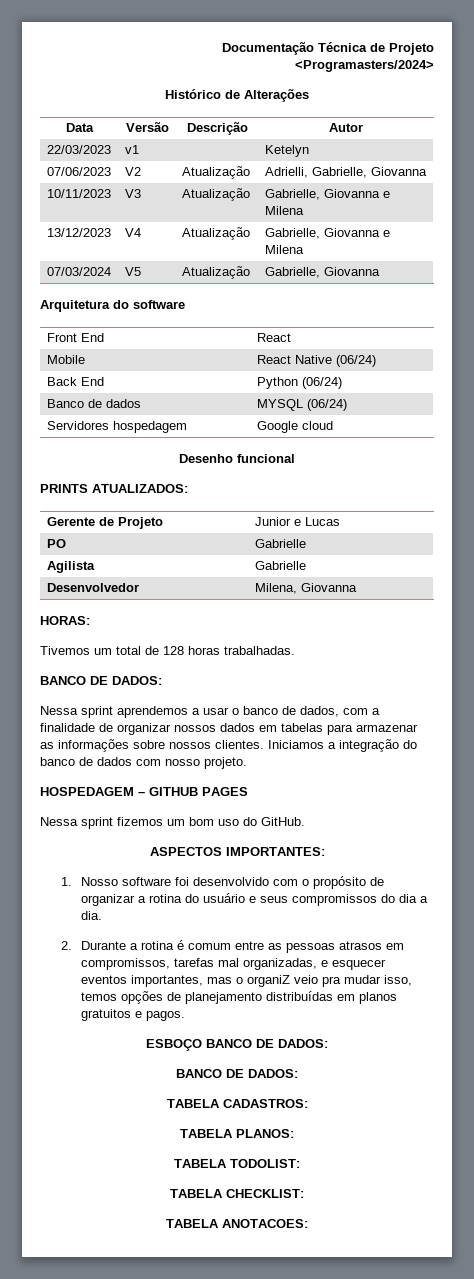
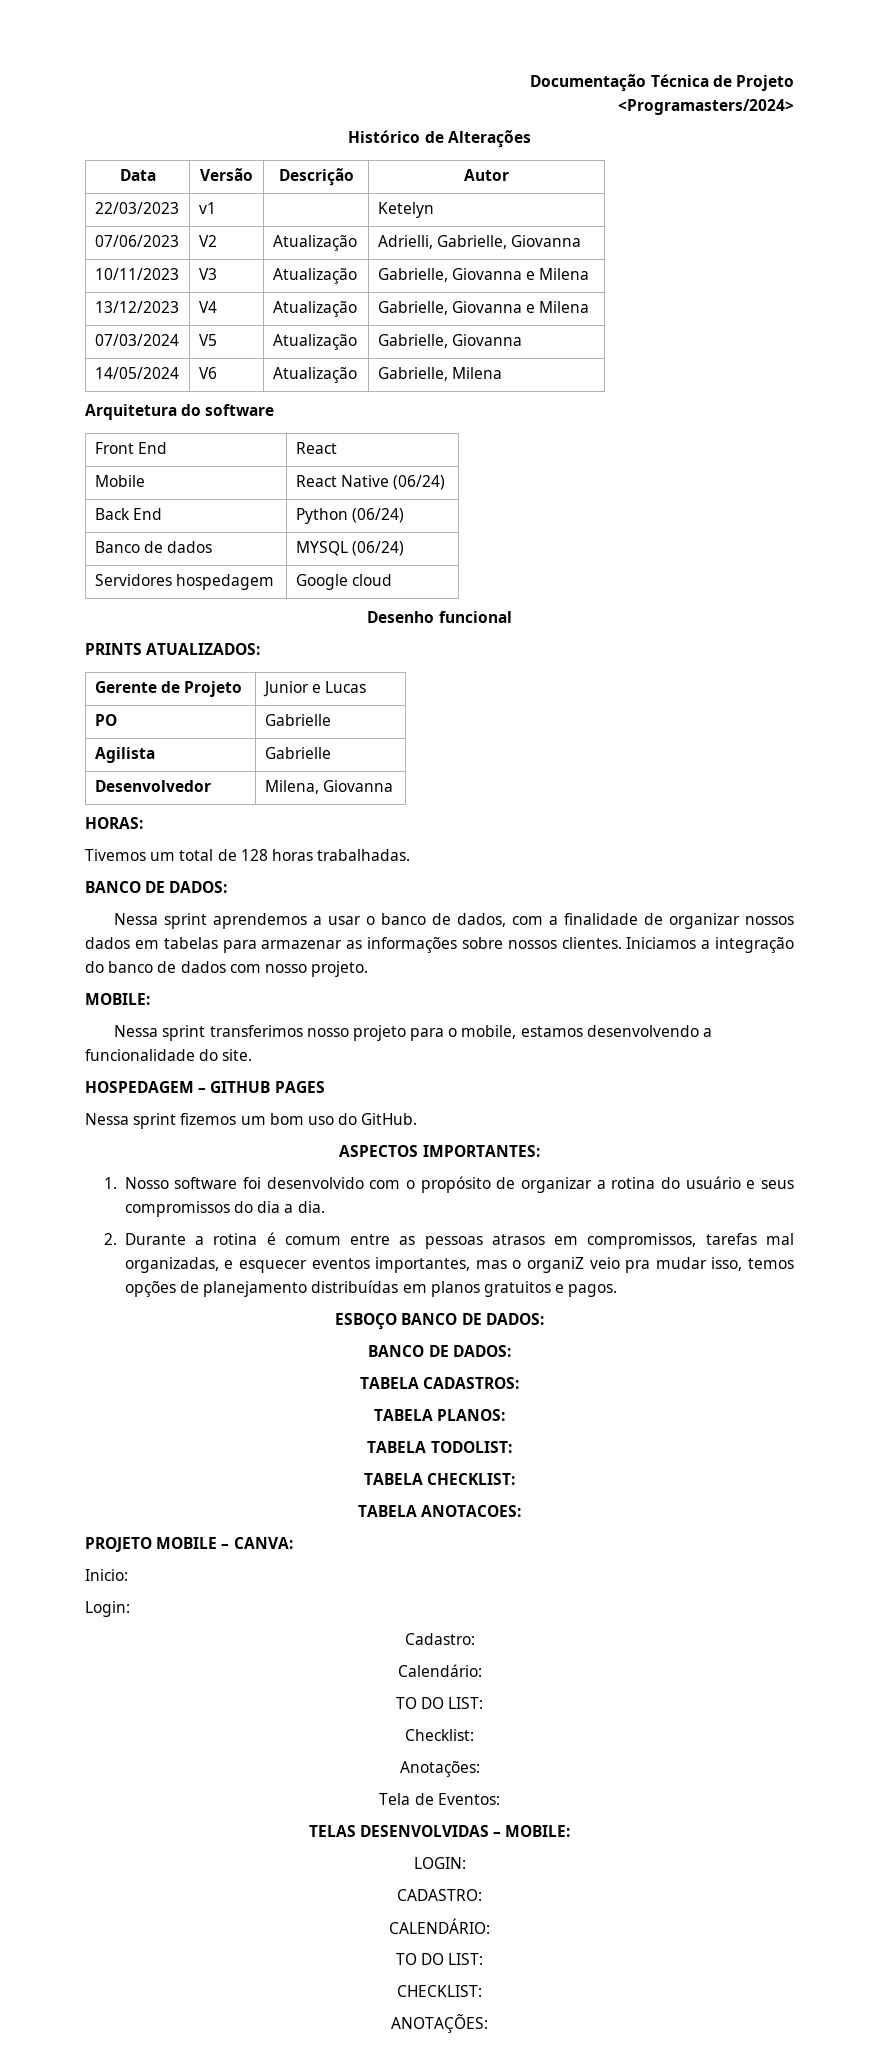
+ 14/05/2024 | V6 | Atualização | Gabrielle, Milena
  Iniciamos a integração do banco de dados com nosso projeto.
+ MOBILE:
+ Nessa sprint transferimos nosso projeto para o mobile, estamos desenvolvendo a funcionalidade do site.
+ PROJETO MOBILE – CANVA:
+ Inicio:
+ Login:
+ Cadastro:
+ Calendário:
+ TO DO LIST:
+ Checklist:
+ Anotações:
+ Tela de Eventos:
+ TELAS DESENVOLVIDAS – MOBILE:
+ LOGIN:
+ CADASTRO:
+ CALENDÁRIO:
+ TO DO LIST:
+ CHECKLIST:
+ ANOTAÇÕES:

